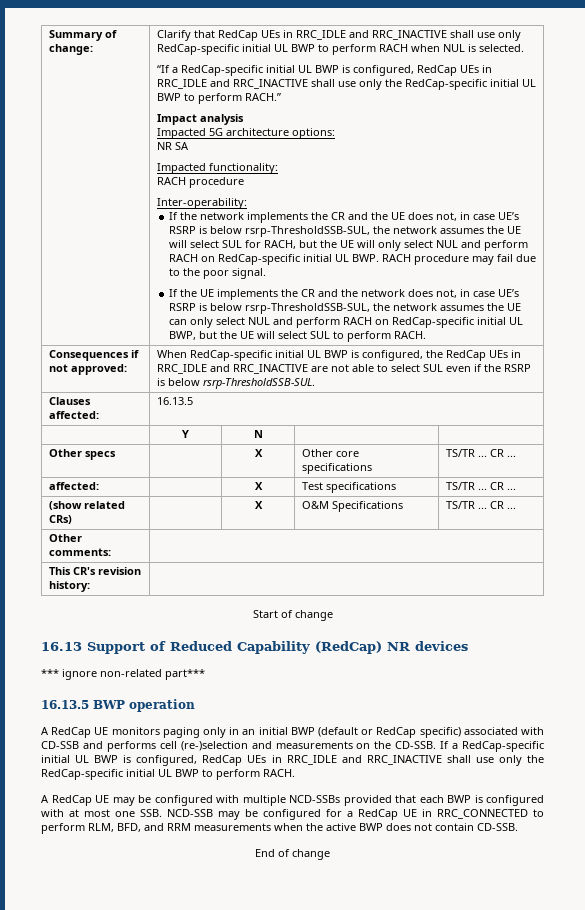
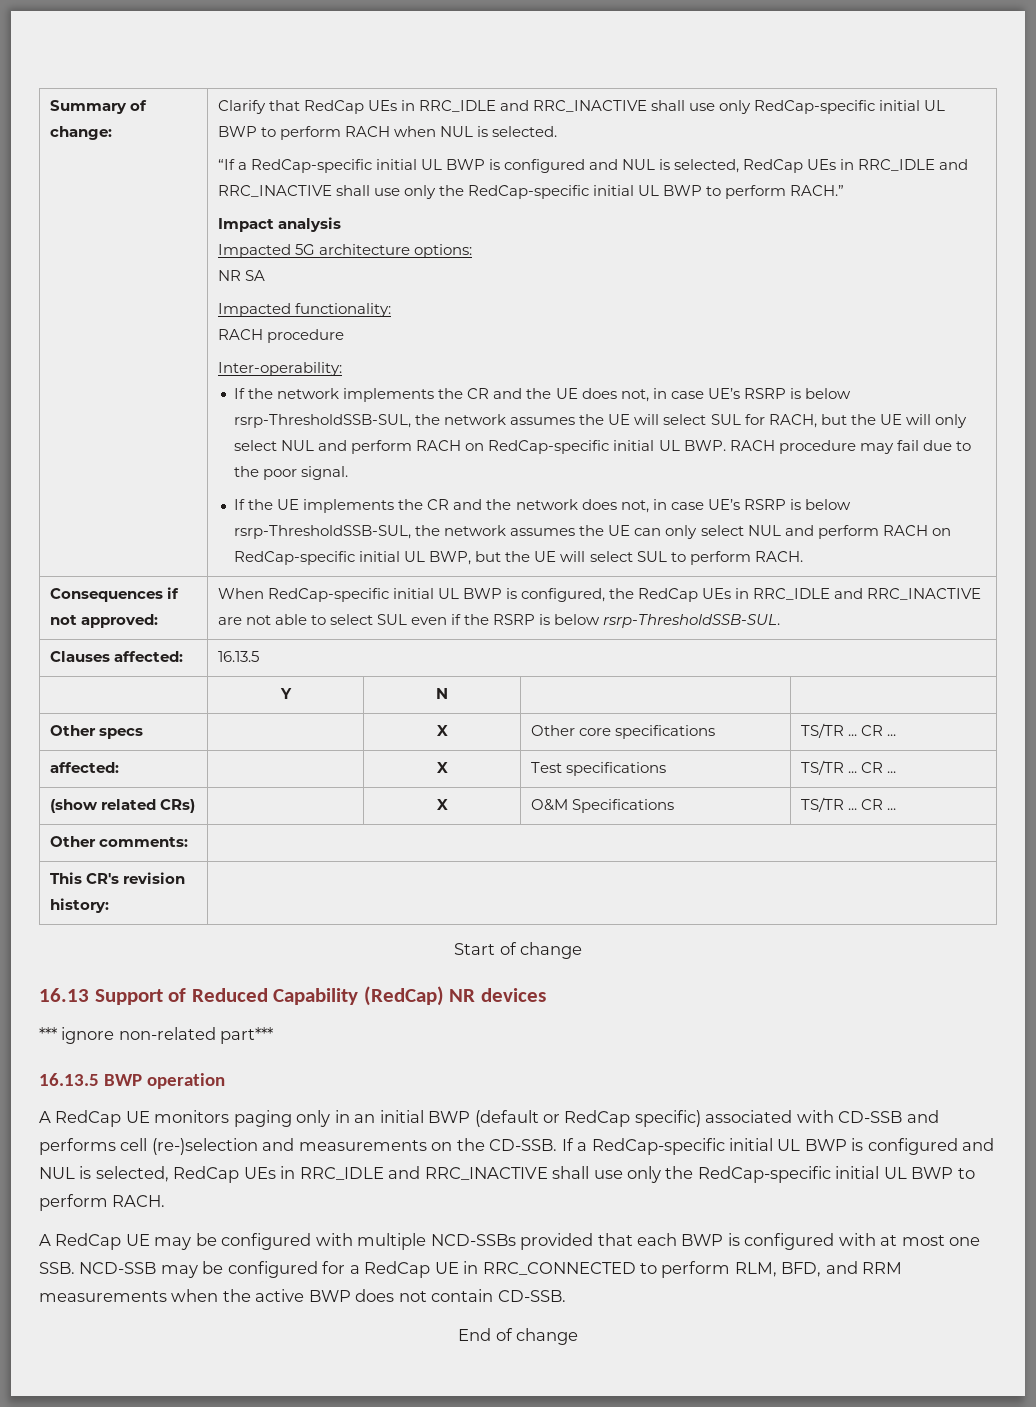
- “If a RedCap-specific initial UL BWP is configured, RedCap UEs in RRC_IDLE and RRC_INACTIVE shall use only the RedCap-specific initial UL BWP to perform RACH.”
+ “If a RedCap-specific initial UL BWP is configured and NUL is selected, RedCap UEs in RRC_IDLE and RRC_INACTIVE shall use only the RedCap-specific initial UL BWP to perform RACH.”
- If a RedCap-specific initial UL BWP is configured, RedCap UEs in RRC_IDLE and RRC_INACTIVE shall use only the RedCap-specific initial UL BWP to perform RACH.
+ If a RedCap-specific initial UL BWP is configured and NUL is selected, RedCap UEs in RRC_IDLE and RRC_INACTIVE shall use only the RedCap-specific initial UL BWP to perform RACH.

